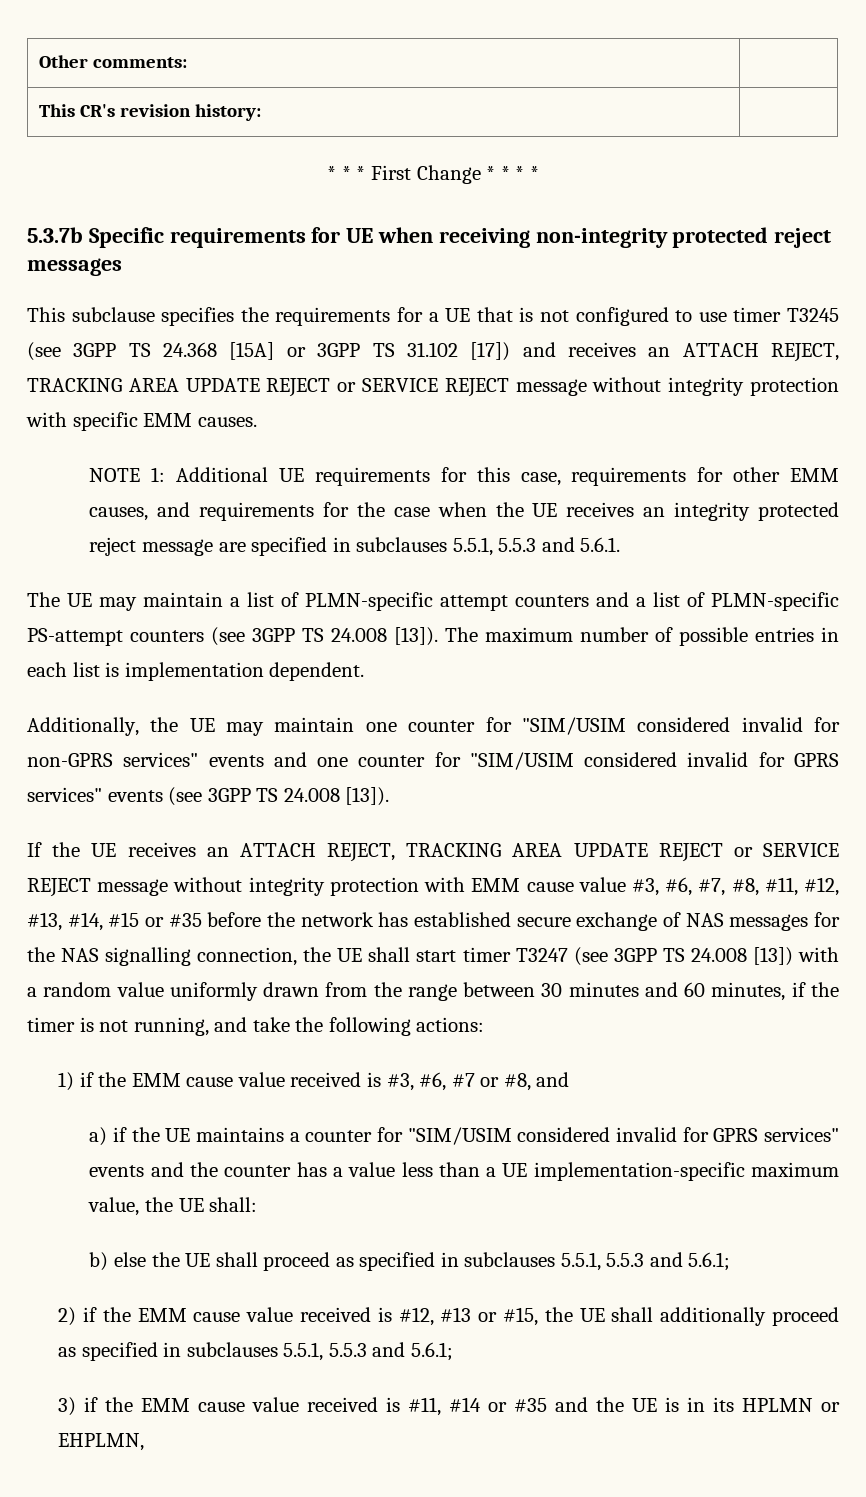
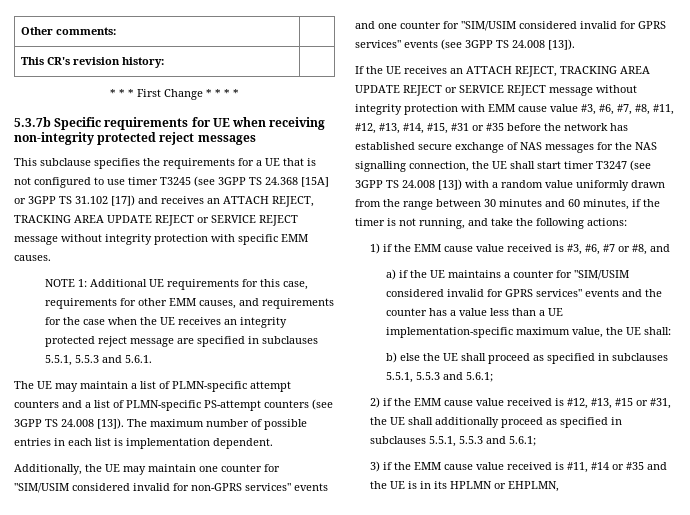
- If the UE receives an ATTACH REJECT, TRACKING AREA UPDATE REJECT or SERVICE REJECT message without integrity protection with EMM cause value #3, #6, #7, #8, #11, #12, #13, #14, #15 or #35 before the network has established secure exchange of NAS messages for the NAS signalling connection, the UE shall start timer T3247 (see 3GPP TS 24.008 [13]) with a random value uniformly drawn from the range between 30 minutes and 60 minutes, if the timer is not running, and take the following actions:
+ If the UE receives an ATTACH REJECT, TRACKING AREA UPDATE REJECT or SERVICE REJECT message without integrity protection with EMM cause value #3, #6, #7, #8, #11, #12, #13, #14, #15, #31 or #35 before the network has established secure exchange of NAS messages for the NAS signalling connection, the UE shall start timer T3247 (see 3GPP TS 24.008 [13]) with a random value uniformly drawn from the range between 30 minutes and 60 minutes, if the timer is not running, and take the following actions:
- 2) if the EMM cause value received is #12, #13 or #15, the UE shall additionally proceed as specified in subclauses 5.5.1, 5.5.3 and 5.6.1;
+ 2) if the EMM cause value received is #12, #13, #15 or #31, the UE shall additionally proceed as specified in subclauses 5.5.1, 5.5.3 and 5.6.1;

